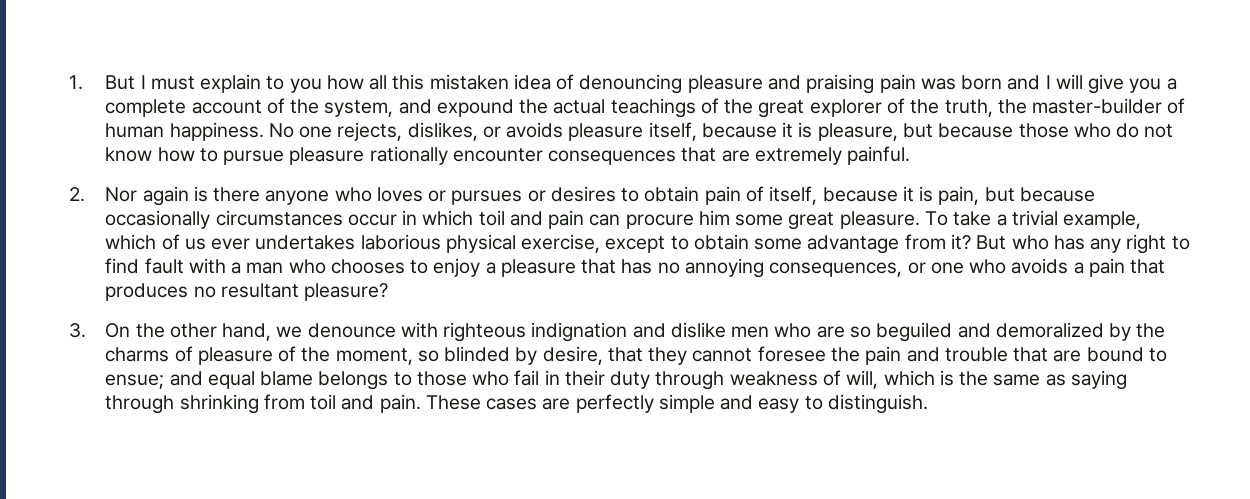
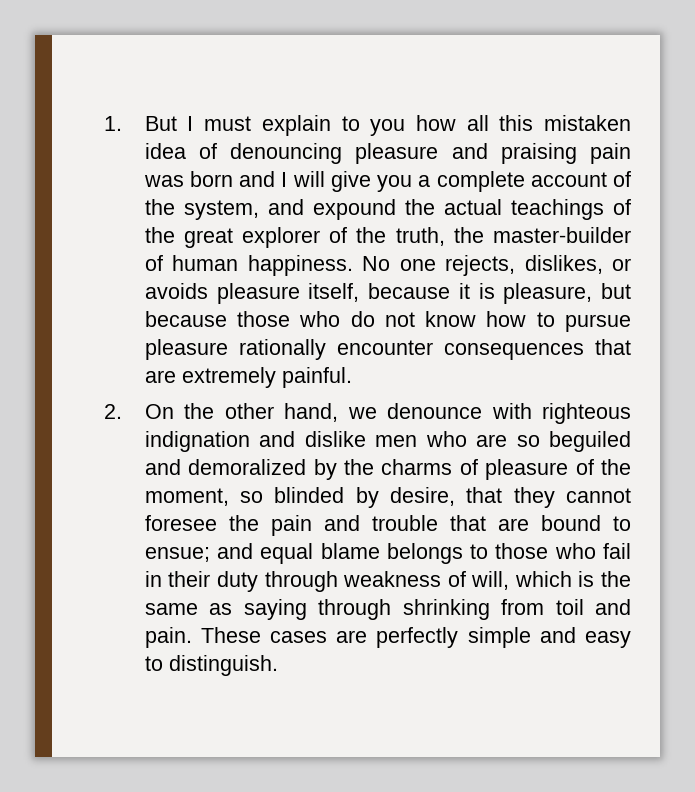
- 2. Nor again is there anyone who loves or pursues or desires to obtain pain of itself, because it is pain, but because occasionally circumstances occur in which toil and pain can procure him some great pleasure. To take a trivial example, which of us ever undertakes laborious physical exercise, except to obtain some advantage from it? But who has any right to find fault with a man who chooses to enjoy a pleasure that has no annoying consequences, or one who avoids a pain that produces no resultant pleasure?
- 3. On the other hand, we denounce with righteous indignation and dislike men who are so beguiled and demoralized by the charms of pleasure of the moment, so blinded by desire, that they cannot foresee the pain and trouble that are bound to ensue;
+ 2. On the other hand, we denounce with righteous indignation and dislike men who are so beguiled and demoralized by the charms of pleasure of the moment, so blinded by desire, that they cannot foresee the pain and trouble that are bound to ensue;

